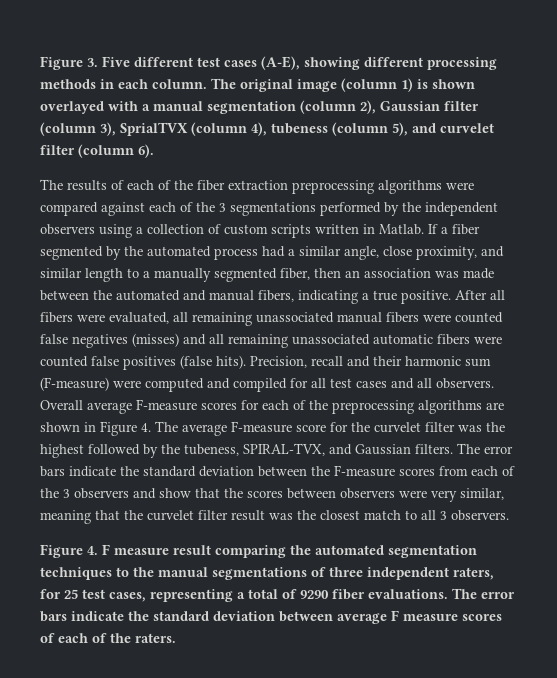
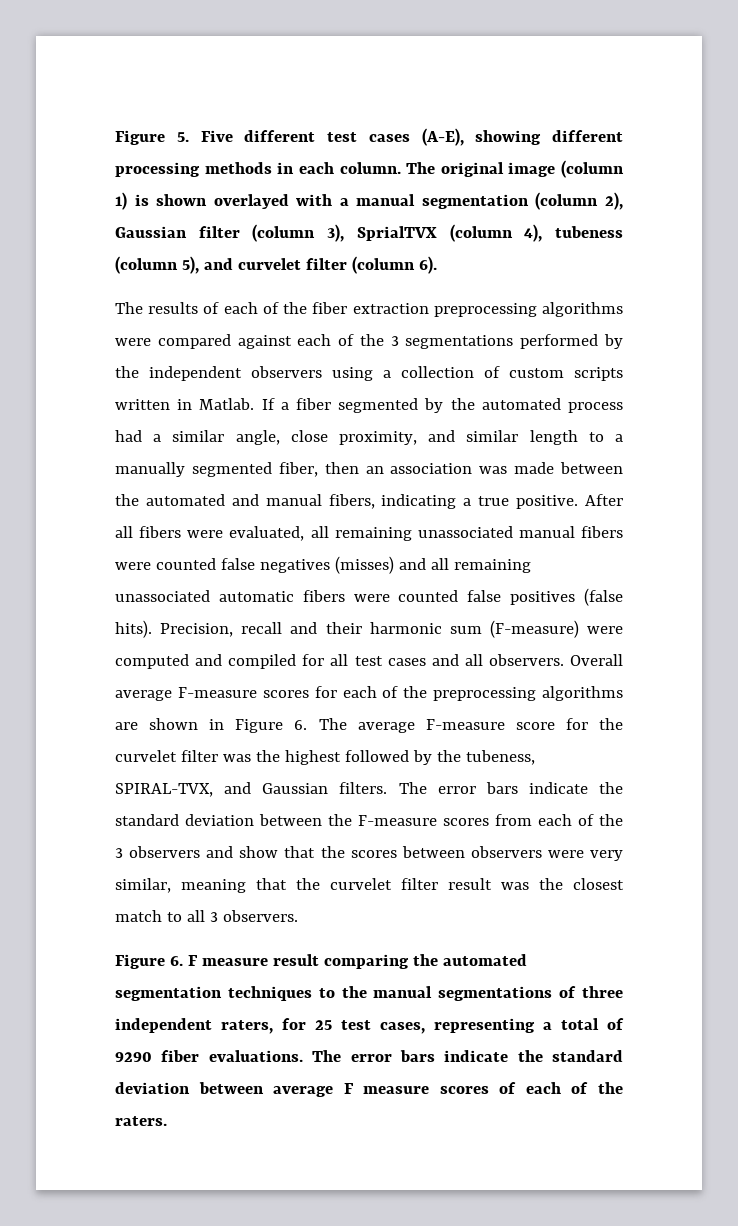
- Figure 3. Five different test cases (A-E), showing different processing methods in each column.
+ Figure 5. Five different test cases (A-E), showing different processing methods in each column.
- Overall average F-measure scores for each of the preprocessing algorithms are shown in Figure 4. The average F-measure score for the curvelet filter was the highest followed by the tubeness, SPIRAL-TVX, and Gaussian filters.
+ Overall average F-measure scores for each of the preprocessing algorithms are shown in Figure 6. The average F-measure score for the curvelet filter was the highest followed by the tubeness, SPIRAL-TVX, and Gaussian filters.
- Figure 4. F measure result comparing the automated segmentation techniques to the manual segmentations of three independent raters, for 25 test cases, representing a total of 9290 fiber evaluations.
+ Figure 6. F measure result comparing the automated segmentation techniques to the manual segmentations of three independent raters, for 25 test cases, representing a total of 9290 fiber evaluations.

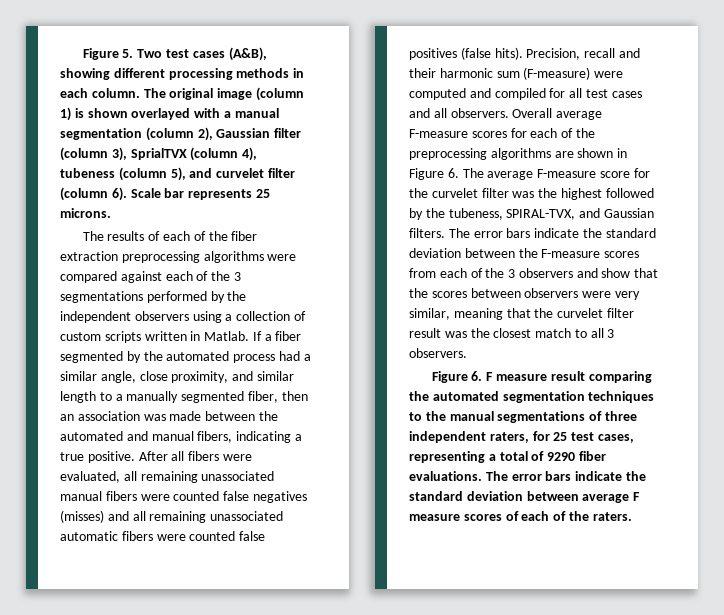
- Figure 5. Five different test cases (A-E), showing different processing methods in each column.
+ Figure 5. Two test cases (A&B), showing different processing methods in each column.
+ Scale bar represents 25 microns.

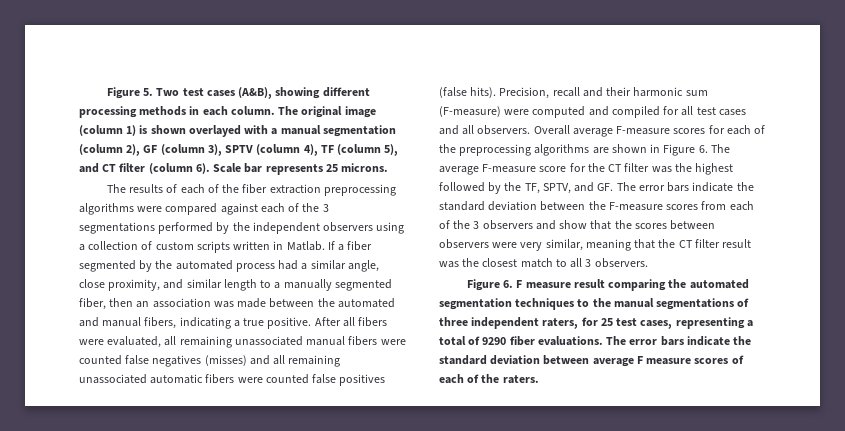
- The original image (column 1) is shown overlayed with a manual segmentation (column 2), Gaussian filter (column 3), SprialTVX (column 4), tubeness (column 5), and curvelet filter (column 6).
+ The original image (column 1) is shown overlayed with a manual segmentation (column 2), GF (column 3), SPTV (column 4), TF (column 5), and CT filter (column 6).
- Overall average F-measure scores for each of the preprocessing algorithms are shown in Figure 6. The average F-measure score for the curvelet filter was the highest followed by the tubeness, SPIRAL-TVX, and Gaussian filters. The error bars indicate the standard deviation between the F-measure scores from each of the 3 observers and show that the scores between observers were very similar, meaning that the curvelet filter result was the closest match to all 3 observers.
+ Overall average F-measure scores for each of the preprocessing algorithms are shown in Figure 6. The average F-measure score for the CT filter was the highest followed by the TF, SPTV, and GF. The error bars indicate the standard deviation between the F-measure scores from each of the 3 observers and show that the scores between observers were very similar, meaning that the CT filter result was the closest match to all 3 observers.

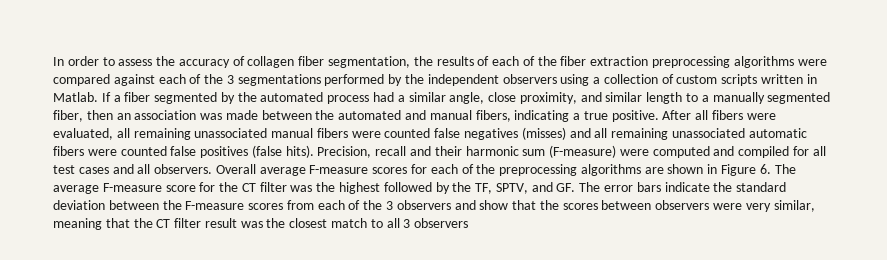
- Figure 5. Two test cases (A&B), showing different processing methods in each column. The original image (column 1) is shown overlayed with a manual segmentation (column 2), GF (column 3), SPTV (column 4), TF (column 5), and CT filter (column 6). Scale bar represents 25 microns.
- The results of each of the fiber extraction preprocessing algorithms were compared against each of the 3 segmentations performed by the independent observers using a collection of custom scripts written in Matlab.
+ In order to assess the accuracy of collagen fiber segmentation, the results of each of the fiber extraction preprocessing algorithms were compared against each of the 3 segmentations performed by the independent observers using a collection of custom scripts written in Matlab.
- Overall average F-measure scores for each of the preprocessing algorithms are shown in Figure 6. The average F-measure score for the CT filter was the highest followed by the TF, SPTV, and GF. The error bars indicate the standard deviation between the F-measure scores from each of the 3 observers and show that the scores between observers were very similar, meaning that the CT filter result was the closest match to all 3 observers.
- Figure 6. F measure result comparing the automated segmentation techniques to the manual segmentations of three independent raters, for 25 test cases, representing a total of 9290 fiber evaluations. The error bars indicate the standard deviation between average F measure scores of each of the raters.
+ Overall average F-measure scores for each of the preprocessing algorithms are shown in Figure 6. The average F-measure score for the CT filter was the highest followed by the TF, SPTV, and GF. The error bars indicate the standard deviation between the F-measure scores from each of the 3 observers and show that the scores between observers were very similar, meaning that the CT filter result was the closest match to all 3 observers

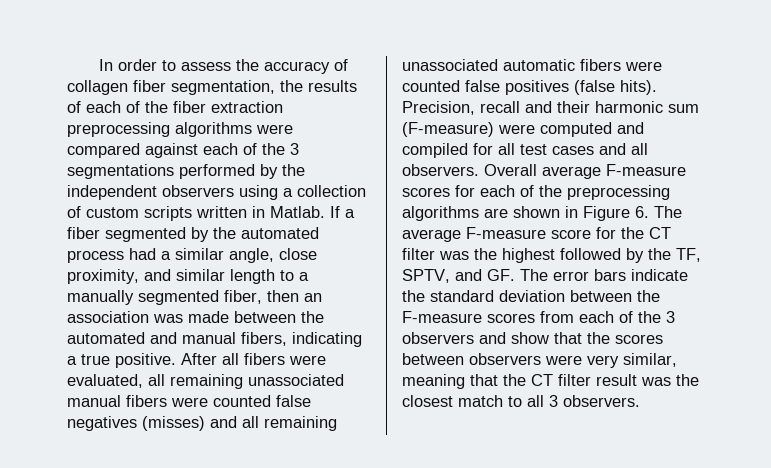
- Overall average F-measure scores for each of the preprocessing algorithms are shown in Figure 6. The average F-measure score for the CT filter was the highest followed by the TF, SPTV, and GF. The error bars indicate the standard deviation between the F-measure scores from each of the 3 observers and show that the scores between observers were very similar, meaning that the CT filter result was the closest match to all 3 observers
+ Overall average F-measure scores for each of the preprocessing algorithms are shown in Figure 6. The average F-measure score for the CT filter was the highest followed by the TF, SPTV, and GF. The error bars indicate the standard deviation between the F-measure scores from each of the 3 observers and show that the scores between observers were very similar, meaning that the CT filter result was the closest match to all 3 observers.

